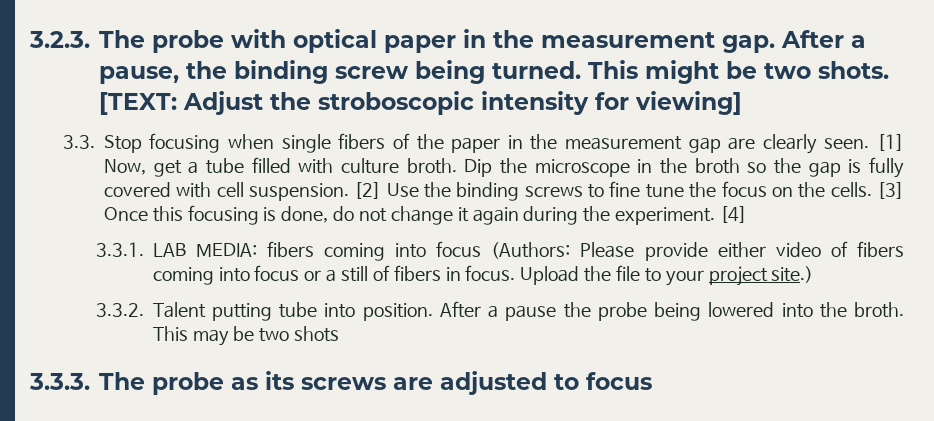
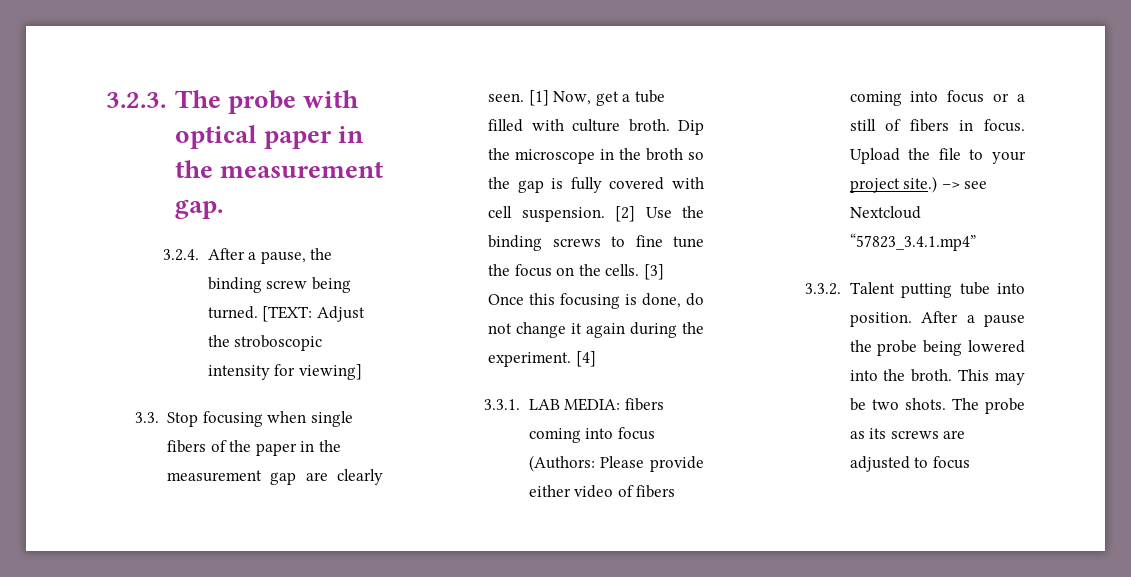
- 3.2.3. The probe with optical paper in the measurement gap. After a pause, the binding screw being turned.
+ 3.2.3. The probe with optical paper in the measurement gap.
+ 3.2.4. After a pause, the binding screw being turned.
- This might be two shots.
+ –> see Nextcloud “57823_3.4.1.mp4”
- This may be two shots
- 3.3.3. The probe as its screws are adjusted to focus
+ This may be two shots. The probe as its screws are adjusted to focus

